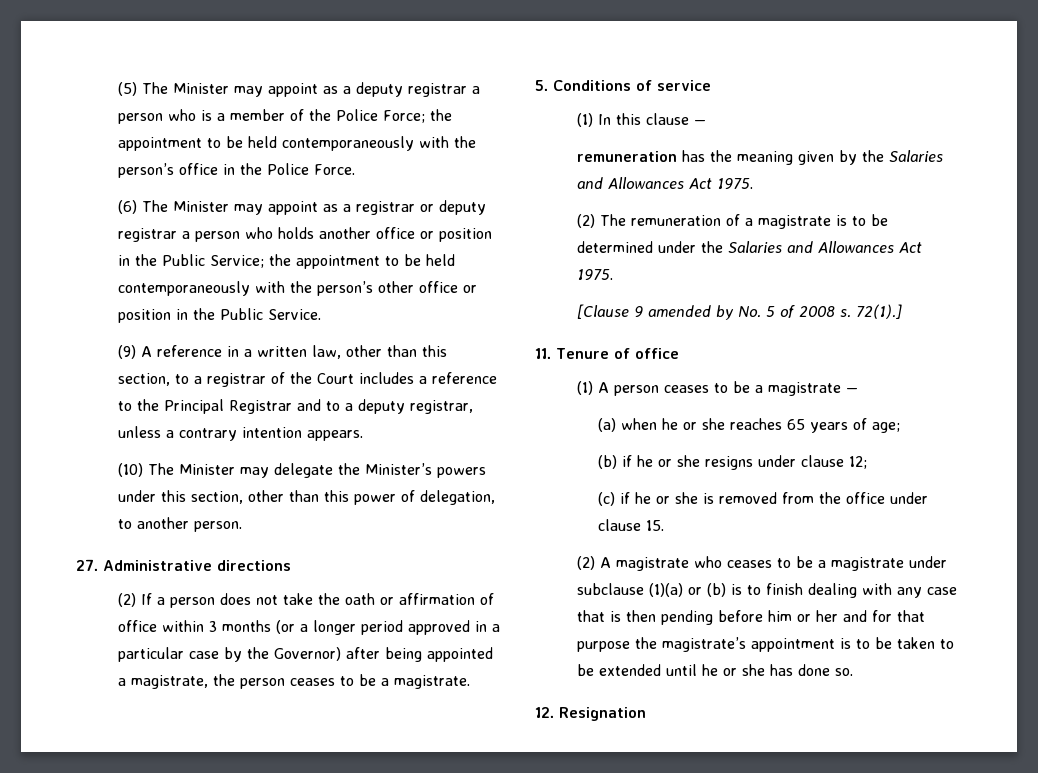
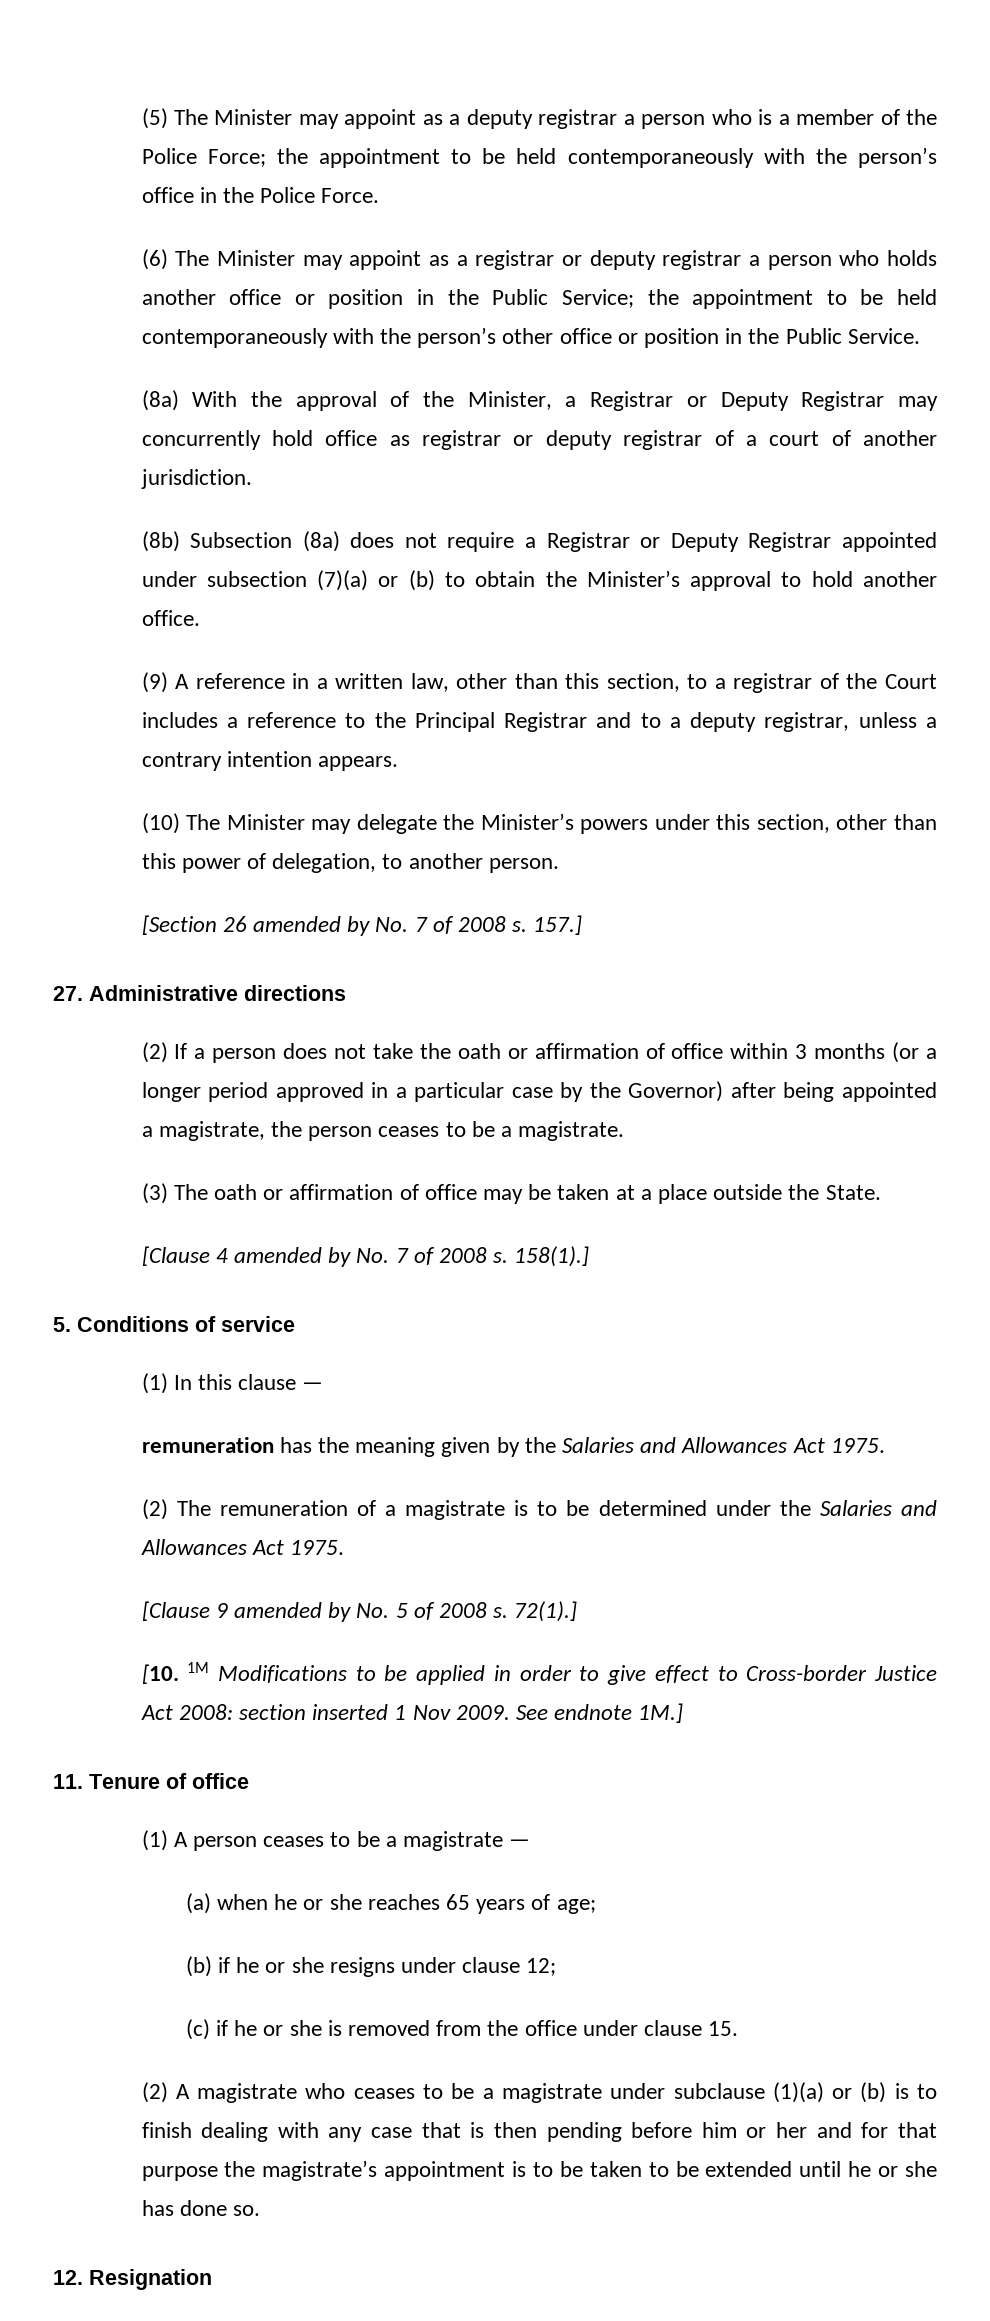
+ (8a) With the approval of the Minister, a Registrar or Deputy Registrar may concurrently hold office as registrar or deputy registrar of a court of another jurisdiction.
+ (8b) Subsection (8a) does not require a Registrar or Deputy Registrar appointed under subsection (7)(a) or (b) to obtain the Minister’s approval to hold another office.
+ [Section 26 amended by No. 7 of 2008 s. 157.]
+ (3) The oath or affirmation of office may be taken at a place outside the State.
+ [Clause 4 amended by No. 7 of 2008 s. 158(1).]
+ [10. 1M Modifications to be applied in order to give effect to Cross-border Justice Act 2008: section inserted 1 Nov 2009. See endnote 1M.]

